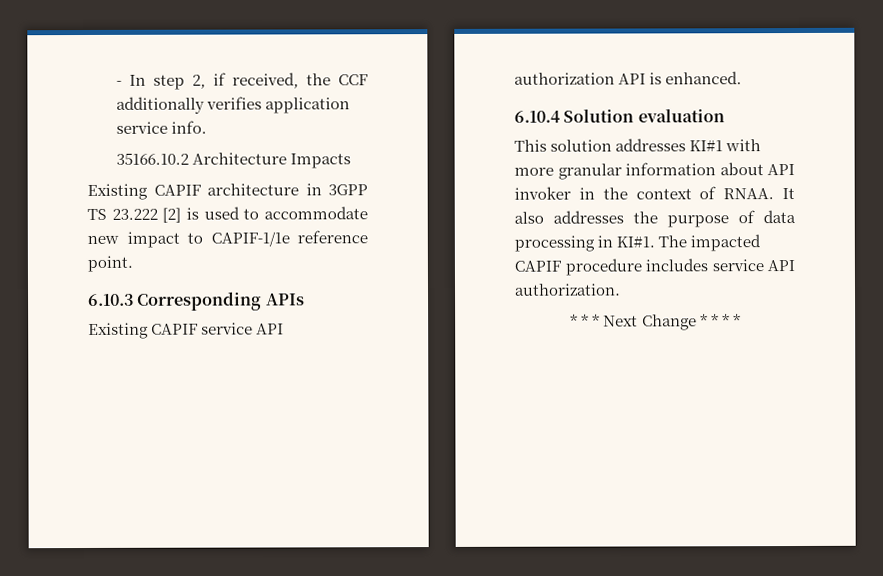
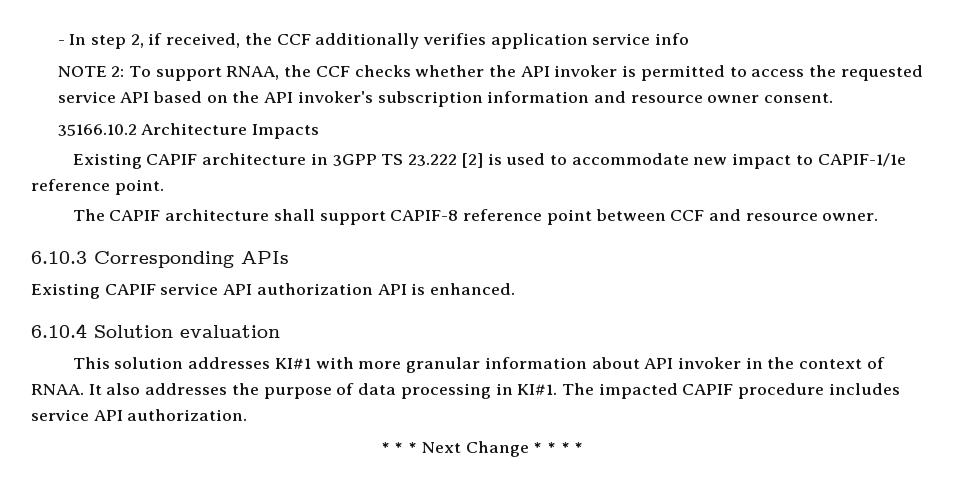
- - In step 2, if received, the CCF additionally verifies application service info.
+ - In step 2, if received, the CCF additionally verifies application service info
+ NOTE 2: To support RNAA, the CCF checks whether the API invoker is permitted to access the requested service API based on the API invoker's subscription information and resource owner consent.
+ The CAPIF architecture shall support CAPIF-8 reference point between CCF and resource owner.

